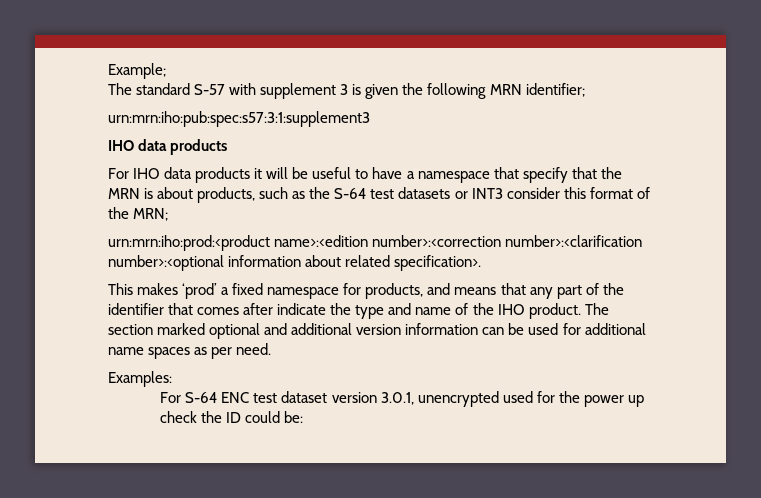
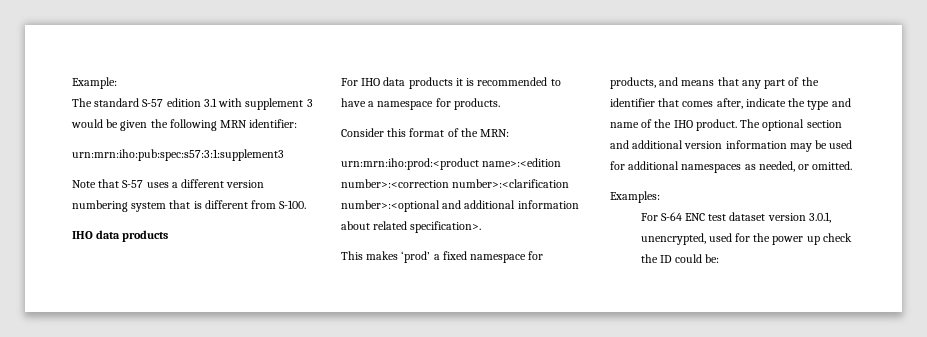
- Example;
+ Example:
- The standard S-57 with supplement 3 is given the following MRN identifier;
+ The standard S-57 edition 3.1 with supplement 3 would be given the following MRN identifier:
+ Note that S-57 uses a different version numbering system that is different from S-100.
- For IHO data products it will be useful to have a namespace that specify that the MRN is about products, such as the S-64 test datasets or INT3 consider this format of the MRN;
+ For IHO data products it is recommended to have a namespace for products.
+ Consider this format of the MRN:
- urn:mrn:iho:prod:<product name>:<edition number>:<correction number>:<clarification number>:<optional information about related specification>.
+ urn:mrn:iho:prod:<product name>:<edition number>:<correction number>:<clarification number>:<optional and additional information about related specification>.
- This makes ‘prod’ a fixed namespace for products, and means that any part of the identifier that comes after indicate the type and name of the IHO product.
+ This makes ‘prod’ a fixed namespace for products, and means that any part of the identifier that comes after, indicate the type and name of the IHO product.
- The section marked optional and additional version information can be used for additional name spaces as per need.
+ The optional section and additional version information may be used for additional namespaces as needed, or omitted.
- For S-64 ENC test dataset version 3.0.1, unencrypted used for the power up check the ID could be:
+ For S-64 ENC test dataset version 3.0.1, unencrypted, used for the power up check the ID could be:

